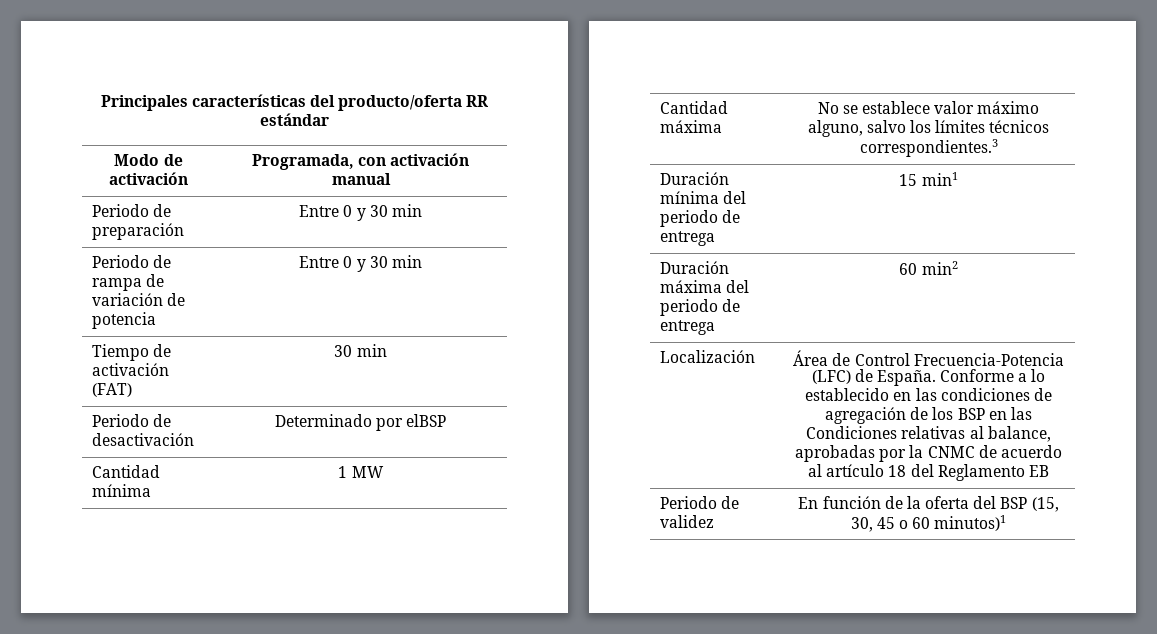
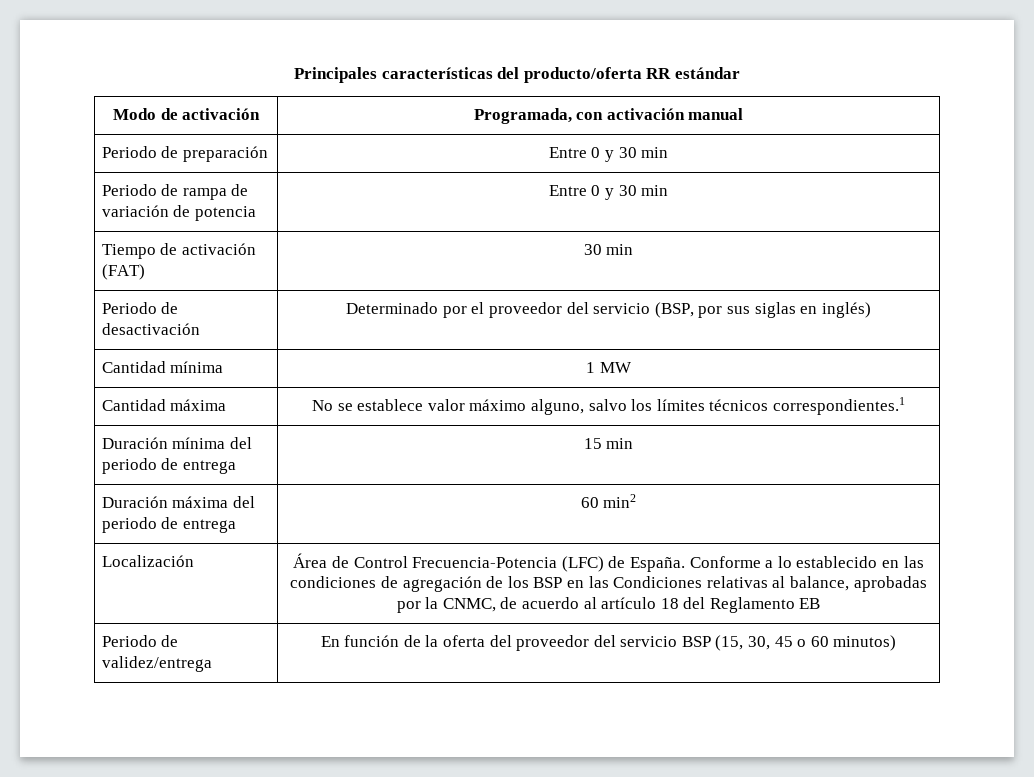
- Periodo de desactivación | Determinado por elBSP
+ Periodo de desactivación | Determinado por el proveedor del servicio (BSP, por sus siglas en inglés)
- Cantidad máxima | No se establece valor máximo alguno, salvo los límites técnicos correspondientes.3
+ Cantidad máxima | No se establece valor máximo alguno, salvo los límites técnicos correspondientes.1
- Duración mínima del periodo de entrega | 15 min1
+ Duración mínima del periodo de entrega | 15 min
- Localización | Área de Control Frecuencia-Potencia (LFC) de España. Conforme a lo establecido en las condiciones de agregación de los BSP en las Condiciones relativas al balance, aprobadas por la CNMC de acuerdo al artículo 18 del Reglamento EB
+ Localización | Área de Control Frecuencia-Potencia (LFC) de España. Conforme a lo establecido en las condiciones de agregación de los BSP en las Condiciones relativas al balance, aprobadas por la CNMC, de acuerdo al artículo 18 del Reglamento EB
- Periodo de validez | En función de la oferta del BSP (15, 30, 45 o 60 minutos)1
+ Periodo de validez/entrega | En función de la oferta del proveedor del servicio BSP (15, 30, 45 o 60 minutos)

